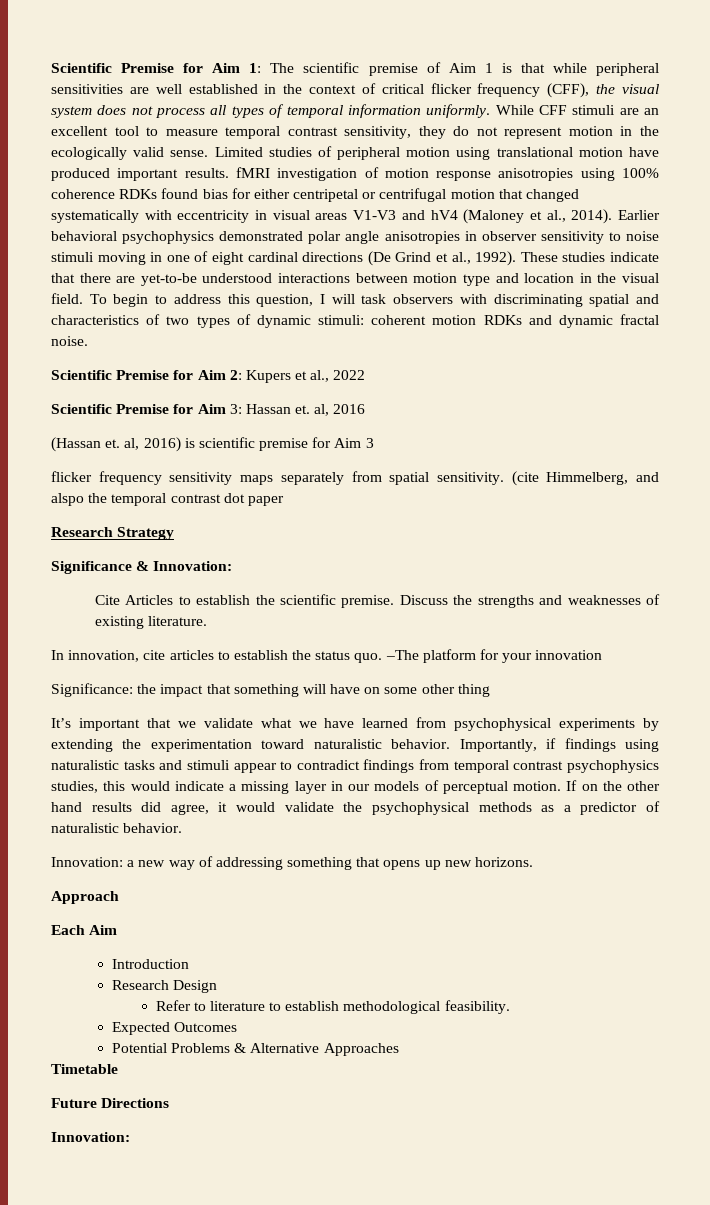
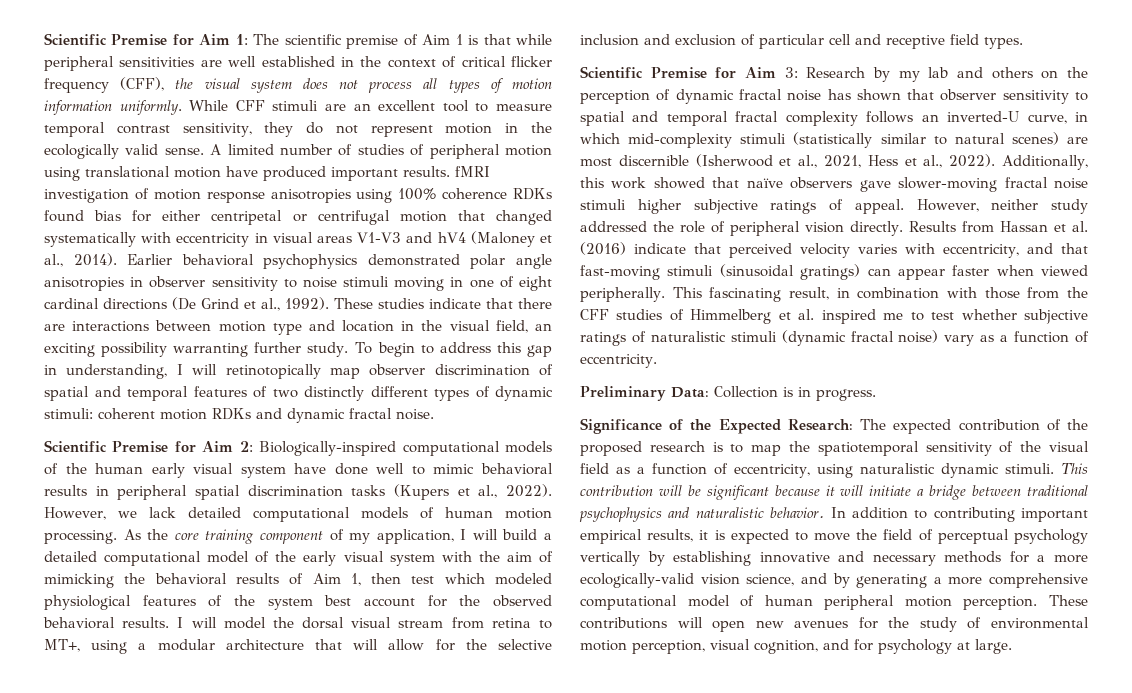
- Scientific Premise for Aim 1: The scientific premise of Aim 1 is that while peripheral sensitivities are well established in the context of critical flicker frequency (CFF), the visual system does not process all types of temporal information uniformly.
+ Scientific Premise for Aim 1: The scientific premise of Aim 1 is that while peripheral sensitivities are well established in the context of critical flicker frequency (CFF), the visual system does not process all types of motion information uniformly.
- Limited studies of peripheral motion using translational motion have produced important results. fMRI investigation of motion response anisotropies using 100% coherence RDKs found bias for either centripetal or centrifugal motion that changed systematically with eccentricity in visual areas V1-V3 and hV4 (Maloney et al., 2014).
+ A limited number of studies of peripheral motion using translational motion have produced important results. fMRI investigation of motion response anisotropies using 100% coherence RDKs found bias for either centripetal or centrifugal motion that changed systematically with eccentricity in visual areas V1-V3 and hV4 (Maloney et al., 2014).
- These studies indicate that there are yet-to-be understood interactions between motion type and location in the visual field.
+ These studies indicate that there are interactions between motion type and location in the visual field, an exciting possibility warranting further study.
- To begin to address this question, I will task observers with discriminating spatial and characteristics of two types of dynamic stimuli: coherent motion RDKs and dynamic fractal noise.
+ To begin to address this gap in understanding, I will retinotopically map observer discrimination of spatial and temporal features of two distinctly different types of dynamic stimuli: coherent motion RDKs and dynamic fractal noise.
- Scientific Premise for Aim 2: Kupers et al., 2022
+ Scientific Premise for Aim 2: Biologically-inspired computational models of the human early visual system have done well to mimic behavioral results in peripheral spatial discrimination tasks (Kupers et al., 2022). However, we lack detailed computational models of human motion processing. As the core training component of my application, I will build a detailed computational model of the early visual system with the aim of mimicking the behavioral results of Aim 1, then test which modeled physiological features of the system best account for the observed behavioral results. I will model the dorsal visual stream from retina to MT+, using a modular architecture that will allow for the selective inclusion and exclusion of particular cell and receptive field types.
- Scientific Premise for Aim 3: Hassan et. al, 2016
- (Hassan et. al, 2016) is scientific premise for Aim 3
- flicker frequency sensitivity maps separately from spatial sensitivity. (cite Himmelberg, and alspo the temporal contrast dot paper
- Research Strategy
- Significance & Innovation:
- Cite Articles to establish the scientific premise. Discuss the strengths and weaknesses of existing literature.
- In innovation, cite articles to establish the status quo. –The platform for your innovation
- Significance: the impact that something will have on some other thing
- It’s important that we validate what we have learned from psychophysical experiments by extending the experimentation toward naturalistic behavior. Importantly, if findings using naturalistic tasks and stimuli appear to contradict findings from temporal contrast psychophysics studies, this would indicate a missing layer in our models of perceptual motion. If on the other hand results did agree, it would validate the psychophysical methods as a predictor of naturalistic behavior.
- Innovation: a new way of addressing something that opens up new horizons.
- Approach
- Each Aim
- Introduction
- Research Design
- Refer to literature to establish methodological feasibility.
- Expected Outcomes
- Potential Problems & Alternative Approaches
- Timetable
- Future Directions
- Innovation:
+ Scientific Premise for Aim 3: Research by my lab and others on the perception of dynamic fractal noise has shown that observer sensitivity to spatial and temporal fractal complexity follows an inverted-U curve, in which mid-complexity stimuli (statistically similar to natural scenes) are most discernible (Isherwood et al., 2021, Hess et al., 2022). Additionally, this work showed that naïve observers gave slower-moving fractal noise stimuli higher subjective ratings of appeal. However, neither study addressed the role of peripheral vision directly. Results from Hassan et al. (2016) indicate that perceived velocity varies with eccentricity, and that fast-moving stimuli (sinusoidal gratings) can appear faster when viewed peripherally. This fascinating result, in combination with those from the CFF studies of Himmelberg et al. inspired me to test whether subjective ratings of naturalistic stimuli (dynamic fractal noise) vary as a function of eccentricity.
+ Preliminary Data: Collection is in progress.
+ Significance of the Expected Research: The expected contribution of the proposed research is to map the spatiotemporal sensitivity of the visual field as a function of eccentricity, using naturalistic dynamic stimuli. This contribution will be significant because it will initiate a bridge between traditional psychophysics and naturalistic behavior. In addition to contributing important empirical results, it is expected to move the field of perceptual psychology vertically by establishing innovative and necessary methods for a more ecologically-valid vision science, and by generating a more comprehensive computational model of human peripheral motion perception. These contributions will open new avenues for the study of environmental motion perception, visual cognition, and for psychology at large.

